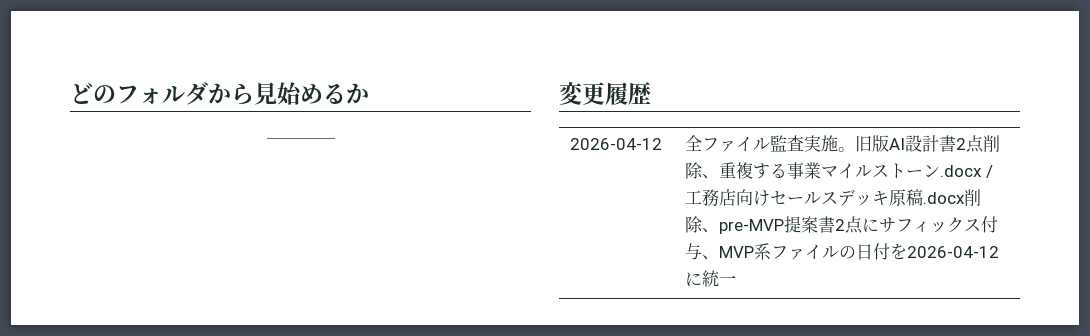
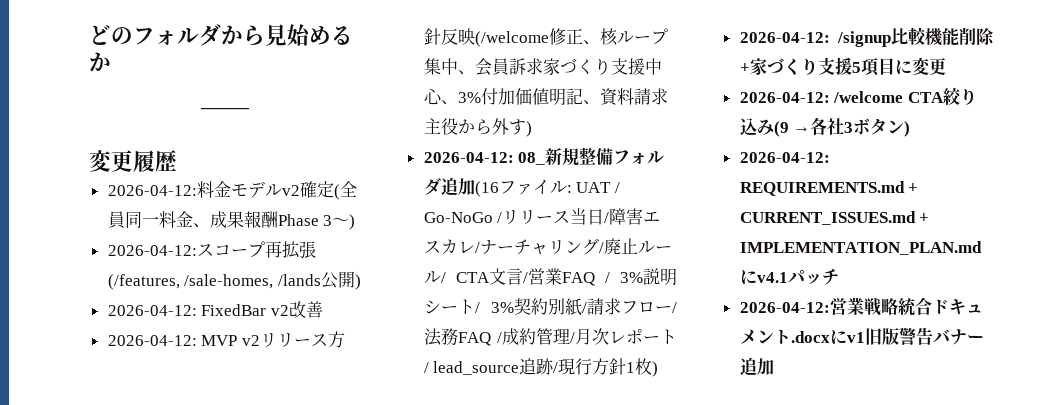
- 2026-04-12 | 全ファイル監査実施。旧版AI設計書2点削除、重複する事業マイルストーン.docx /工務店向けセールスデッキ原稿.docx削除、pre-MVP提案書2点にサフィックス付与、MVP系ファイルの日付を2026-04-12に統一
+ 2026-04-12:料金モデルv2確定(全員同一料金、成果報酬Phase 3〜)
+ 2026-04-12:スコープ再拡張(/features, /sale-homes, /lands公開)
+ 2026-04-12: FixedBar v2改善
+ 2026-04-12: MVP v2リリース方針反映(/welcome修正、核ループ集中、会員訴求家づくり支援中心、3%付加価値明記、資料請求主役から外す)
+ 2026-04-12: 08_新規整備フォルダ追加(16ファイル: UAT / Go-NoGo /リリース当日/障害エスカレ/ナーチャリング/廃止ルール/ CTA文言/営業FAQ / 3%説明シート/ 3%契約別紙/請求フロー/法務FAQ /成約管理/月次レポート/ lead_source追跡/現行方針1枚)
+ 2026-04-12: /signup比較機能削除+家づくり支援5項目に変更
+ 2026-04-12: /welcome CTA絞り込み(9 →各社3ボタン)
+ 2026-04-12: REQUIREMENTS.md + CURRENT_ISSUES.md + IMPLEMENTATION_PLAN.mdにv4.1パッチ
+ 2026-04-12:営業戦略統合ドキュメント.docxにv1旧版警告バナー追加

